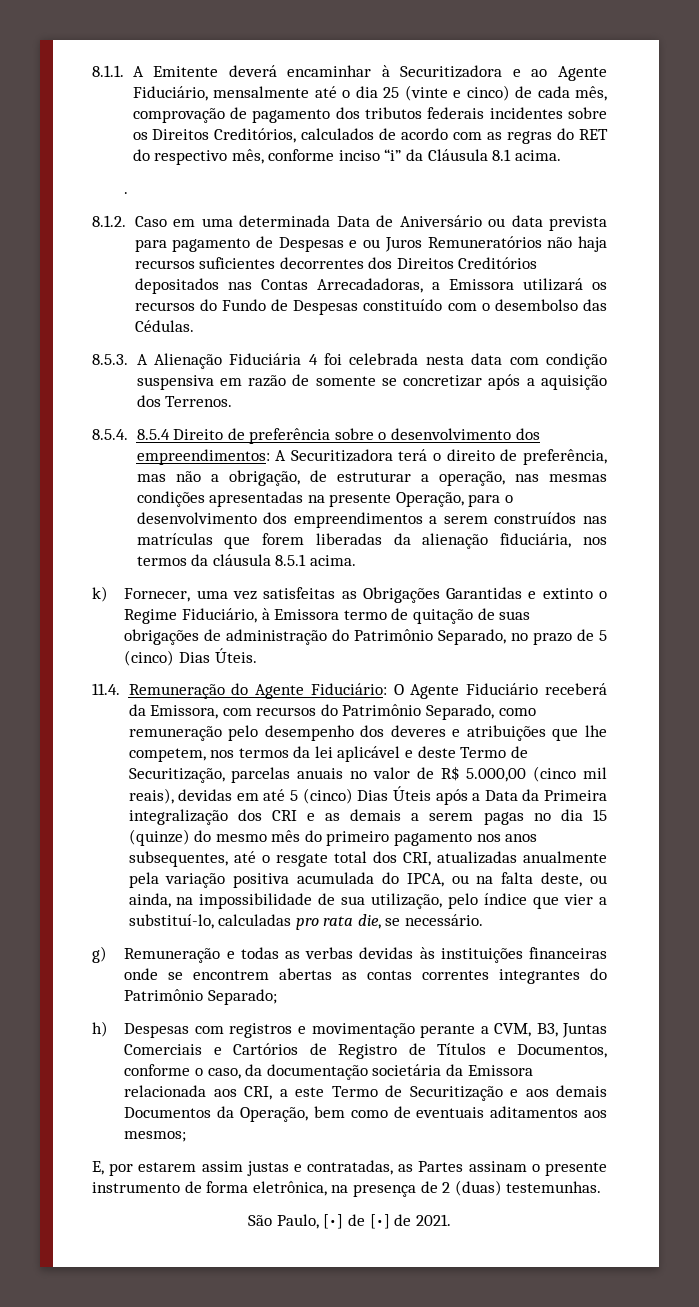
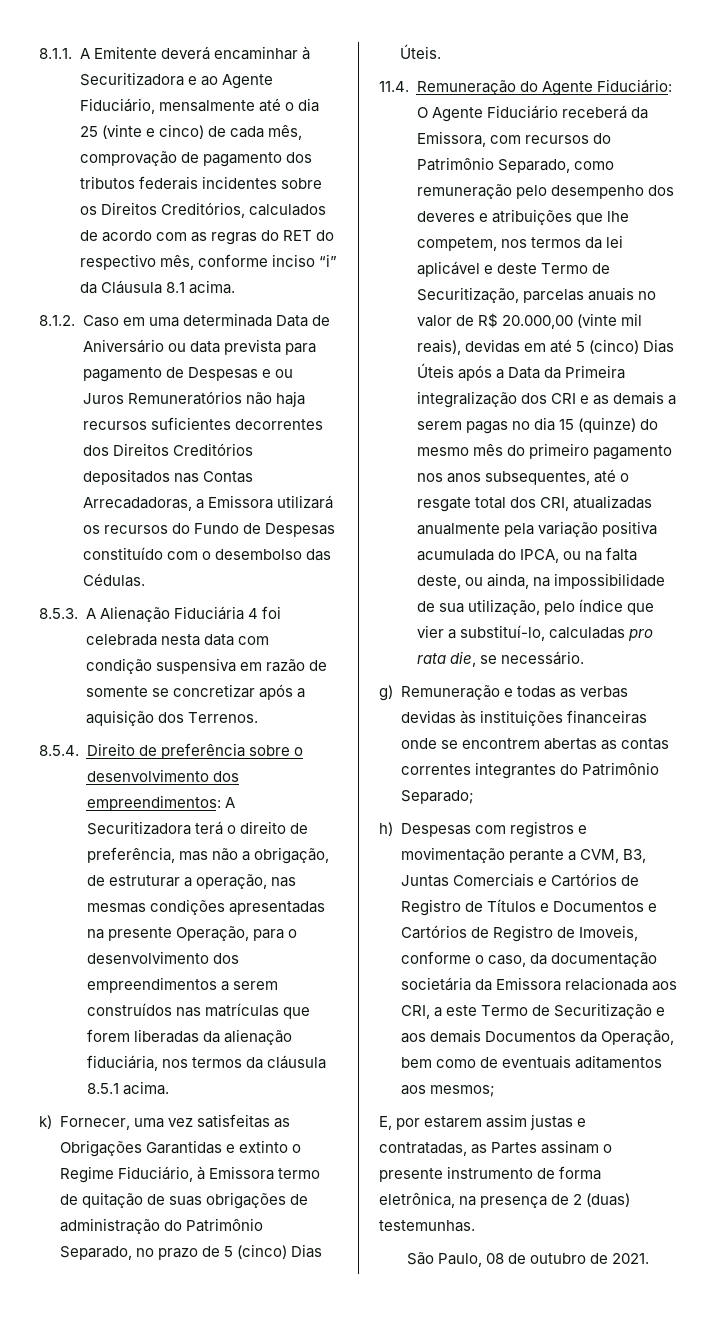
- .
- 8.5.4. 8.5.4 Direito de preferência sobre o desenvolvimento dos empreendimentos: A Securitizadora terá o direito de preferência, mas não a obrigação, de estruturar a operação, nas mesmas condições apresentadas na presente Operação, para o desenvolvimento dos empreendimentos a serem construídos nas matrículas que forem liberadas da alienação fiduciária, nos termos da cláusula 8.5.1 acima.
+ 8.5.4. Direito de preferência sobre o desenvolvimento dos empreendimentos: A Securitizadora terá o direito de preferência, mas não a obrigação, de estruturar a operação, nas mesmas condições apresentadas na presente Operação, para o desenvolvimento dos empreendimentos a serem construídos nas matrículas que forem liberadas da alienação fiduciária, nos termos da cláusula 8.5.1 acima.
- O Agente Fiduciário receberá da Emissora, com recursos do Patrimônio Separado, como remuneração pelo desempenho dos deveres e atribuições que lhe competem, nos termos da lei aplicável e deste Termo de Securitização, parcelas anuais no valor de R$ 5.000,00 (cinco mil reais), devidas em até 5 (cinco) Dias Úteis após a Data da Primeira integralização dos CRI e as demais a serem pagas no dia 15 (quinze) do mesmo mês do primeiro pagamento nos anos subsequentes, até o resgate total dos CRI, atualizadas anualmente pela variação positiva acumulada do IPCA, ou na falta deste, ou ainda, na impossibilidade de sua utilização, pelo índice que vier a substituí-lo, calculadas pro rata die, se necessário.
+ O Agente Fiduciário receberá da Emissora, com recursos do Patrimônio Separado, como remuneração pelo desempenho dos deveres e atribuições que lhe competem, nos termos da lei aplicável e deste Termo de Securitização, parcelas anuais no valor de R$ 20.000,00 (vinte mil reais), devidas em até 5 (cinco) Dias Úteis após a Data da Primeira integralização dos CRI e as demais a serem pagas no dia 15 (quinze) do mesmo mês do primeiro pagamento nos anos subsequentes, até o resgate total dos CRI, atualizadas anualmente pela variação positiva acumulada do IPCA, ou na falta deste, ou ainda, na impossibilidade de sua utilização, pelo índice que vier a substituí-lo, calculadas pro rata die, se necessário.
- h) Despesas com registros e movimentação perante a CVM, B3, Juntas Comerciais e Cartórios de Registro de Títulos e Documentos, conforme o caso, da documentação societária da Emissora relacionada aos CRI, a este Termo de Securitização e aos demais Documentos da Operação, bem como de eventuais aditamentos aos mesmos;
+ h) Despesas com registros e movimentação perante a CVM, B3, Juntas Comerciais e Cartórios de Registro de Títulos e Documentos e Cartórios de Registro de Imoveis, conforme o caso, da documentação societária da Emissora relacionada aos CRI, a este Termo de Securitização e aos demais Documentos da Operação, bem como de eventuais aditamentos aos mesmos;
- São Paulo, [•] de [•] de 2021.
+ São Paulo, 08 de outubro de 2021.

